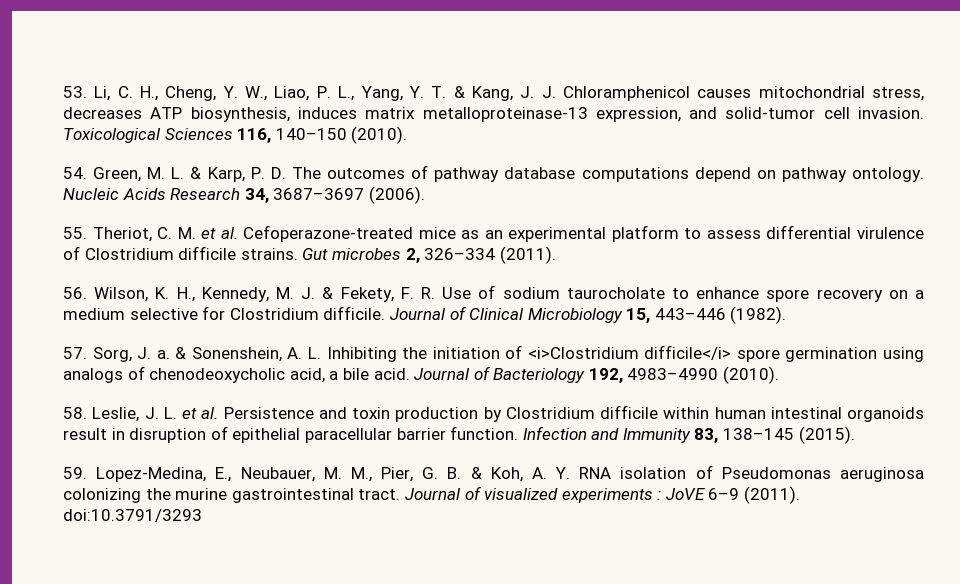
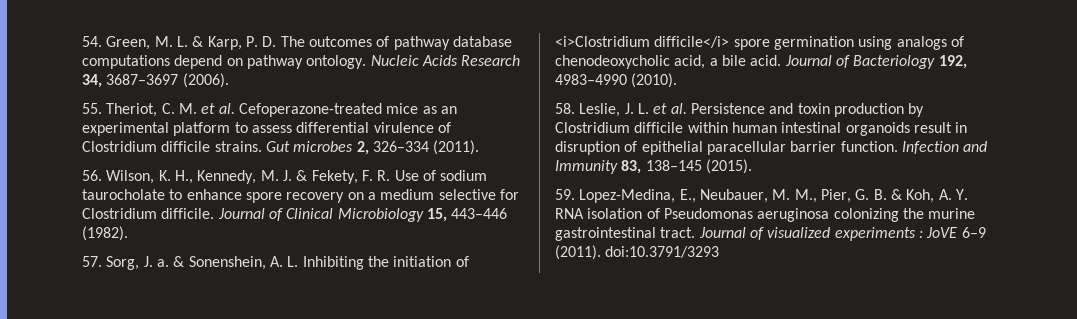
- 53. Li, C. H., Cheng, Y. W., Liao, P. L., Yang, Y. T. & Kang, J. J. Chloramphenicol causes mitochondrial stress, decreases ATP biosynthesis, induces matrix metalloproteinase-13 expression, and solid-tumor cell invasion. Toxicological Sciences 116, 140–150 (2010).

